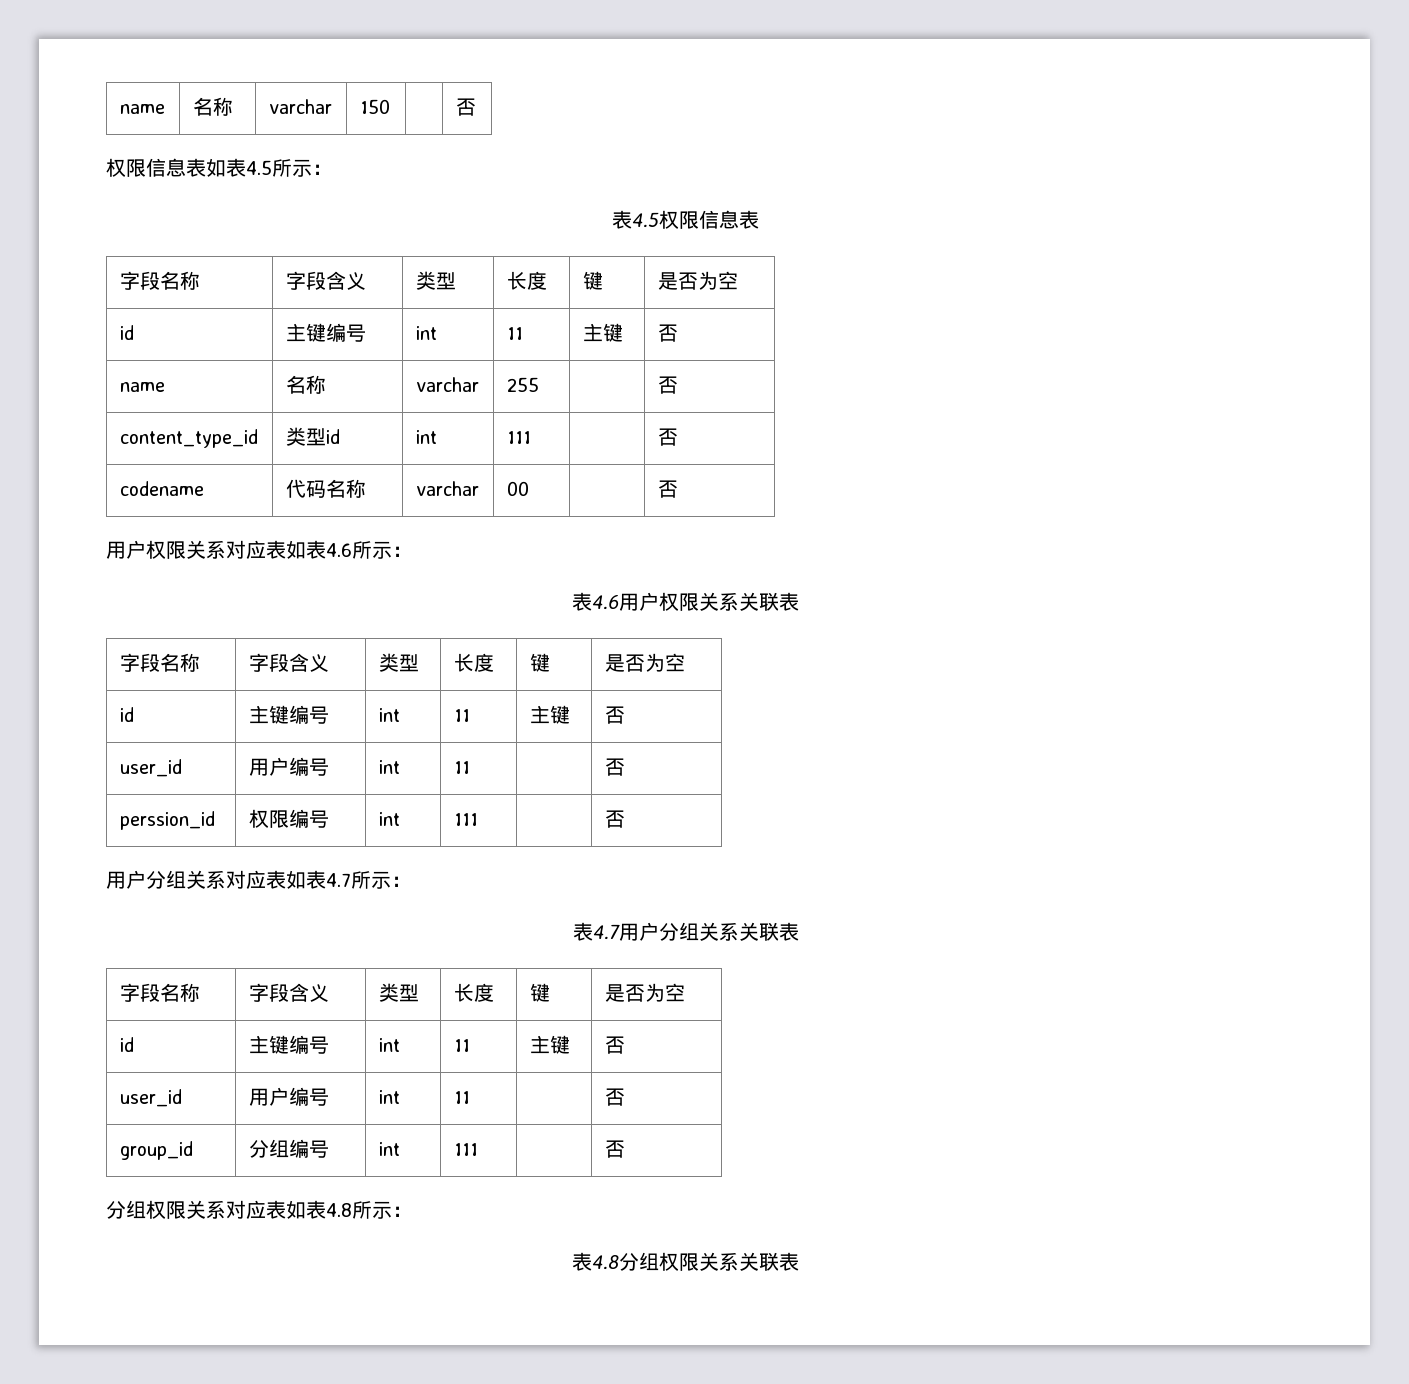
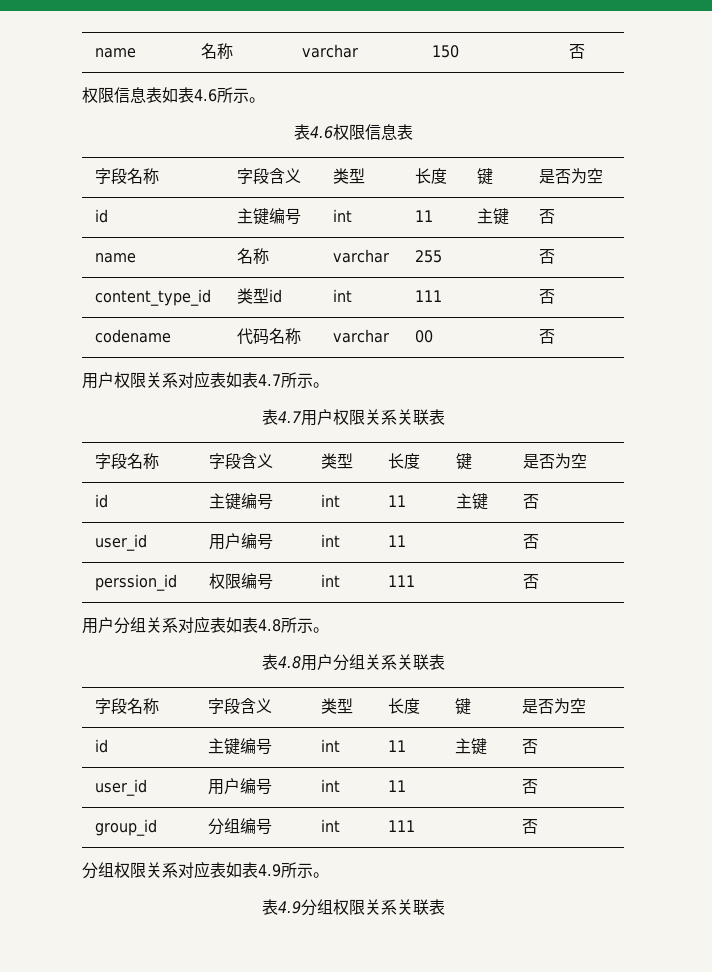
- 权限信息表如表4.5所示：
- 表4.5权限信息表
+ 权限信息表如表4.6所示。
+ 表4.6权限信息表
- 用户权限关系对应表如表4.6所示：
- 表4.6用户权限关系关联表
+ 用户权限关系对应表如表4.7所示。
+ 表4.7用户权限关系关联表
- 用户分组关系对应表如表4.7所示：
- 表4.7用户分组关系关联表
+ 用户分组关系对应表如表4.8所示。
+ 表4.8用户分组关系关联表
- 分组权限关系对应表如表4.8所示：
- 表4.8分组权限关系关联表
+ 分组权限关系对应表如表4.9所示。
+ 表4.9分组权限关系关联表

